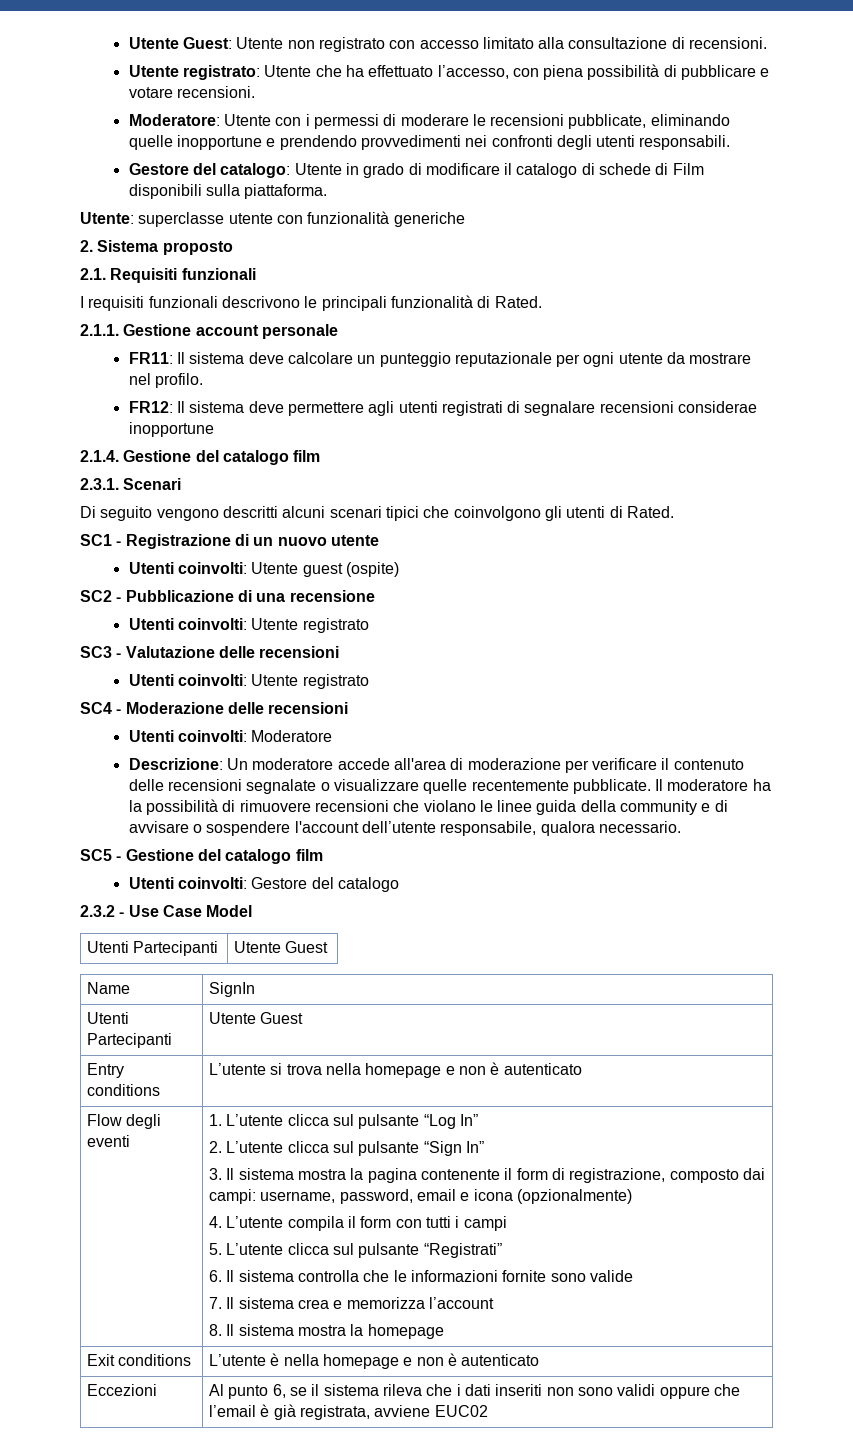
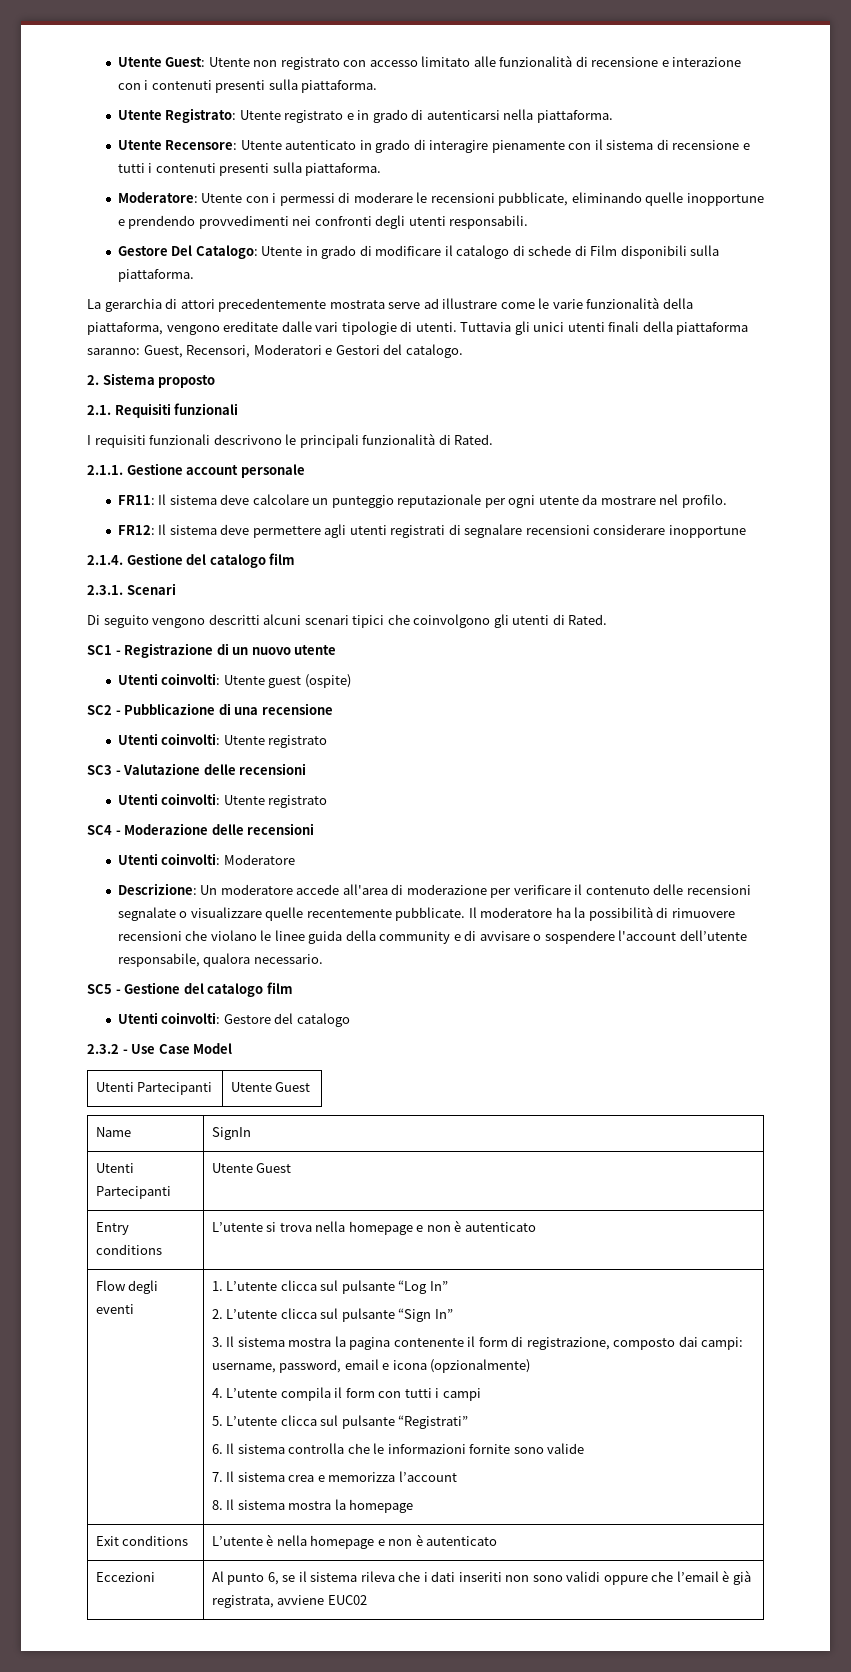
- Utente Guest: Utente non registrato con accesso limitato alla consultazione di recensioni.
- Utente registrato: Utente che ha effettuato l’accesso, con piena possibilità di pubblicare e votare recensioni.
+ Utente Guest: Utente non registrato con accesso limitato alle funzionalità di recensione e interazione con i contenuti presenti sulla piattaforma.
+ Utente Registrato: Utente registrato e in grado di autenticarsi nella piattaforma.
+ Utente Recensore: Utente autenticato in grado di interagire pienamente con il sistema di recensione e tutti i contenuti presenti sulla piattaforma.
- Gestore del catalogo: Utente in grado di modificare il catalogo di schede di Film disponibili sulla piattaforma.
+ Gestore Del Catalogo: Utente in grado di modificare il catalogo di schede di Film disponibili sulla piattaforma.
- Utente: superclasse utente con funzionalità generiche
+ La gerarchia di attori precedentemente mostrata serve ad illustrare come le varie funzionalità della piattaforma, vengono ereditate dalle vari tipologie di utenti. Tuttavia gli unici utenti finali della piattaforma saranno: Guest, Recensori, Moderatori e Gestori del catalogo.
- FR12: Il sistema deve permettere agli utenti registrati di segnalare recensioni considerae inopportune
+ FR12: Il sistema deve permettere agli utenti registrati di segnalare recensioni considerare inopportune

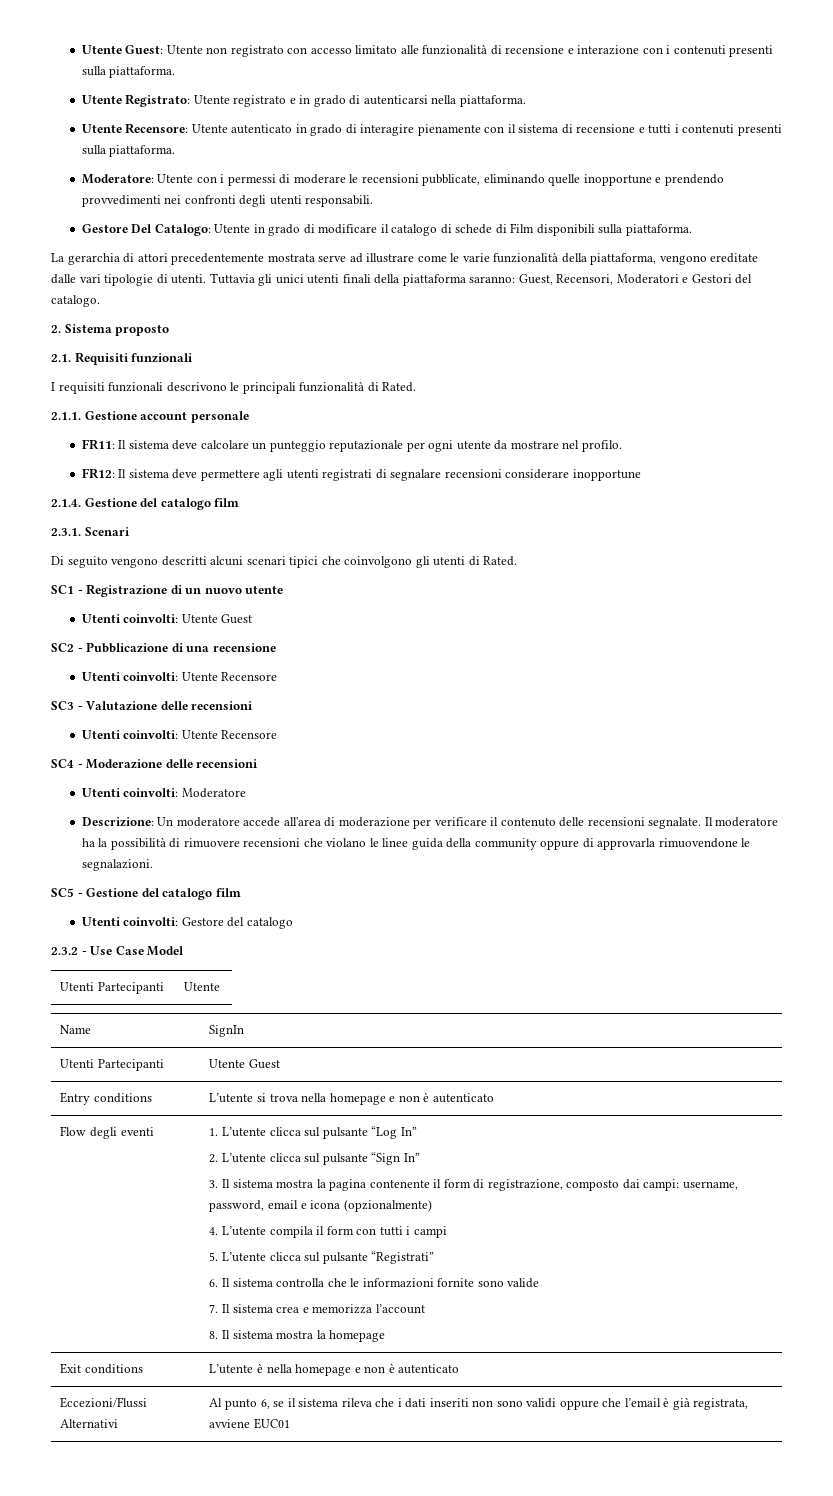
- Utenti coinvolti: Utente guest (ospite)
+ Utenti coinvolti: Utente Guest
  SC2 - Pubblicazione di una recensione
- Utenti coinvolti: Utente registrato
+ Utenti coinvolti: Utente Recensore
  SC3 - Valutazione delle recensioni
- Utenti coinvolti: Utente registrato
+ Utenti coinvolti: Utente Recensore
- Descrizione: Un moderatore accede all'area di moderazione per verificare il contenuto delle recensioni segnalate o visualizzare quelle recentemente pubblicate.
+ Descrizione: Un moderatore accede all'area di moderazione per verificare il contenuto delle recensioni segnalate.
- Il moderatore ha la possibilità di rimuovere recensioni che violano le linee guida della community e di avvisare o sospendere l'account dell’utente responsabile, qualora necessario.
+ Il moderatore ha la possibilità di rimuovere recensioni che violano le linee guida della community oppure di approvarla rimuovendone le segnalazioni.
  2.3.2 - Use Case Model
- Utenti Partecipanti | Utente Guest
+ Utenti Partecipanti | Utente
- Eccezioni | Al punto 6, se il sistema rileva che i dati inseriti non sono validi oppure che l’email è già registrata, avviene EUC02
+ Eccezioni/Flussi Alternativi | Al punto 6, se il sistema rileva che i dati inseriti non sono validi oppure che l’email è già registrata, avviene EUC01

